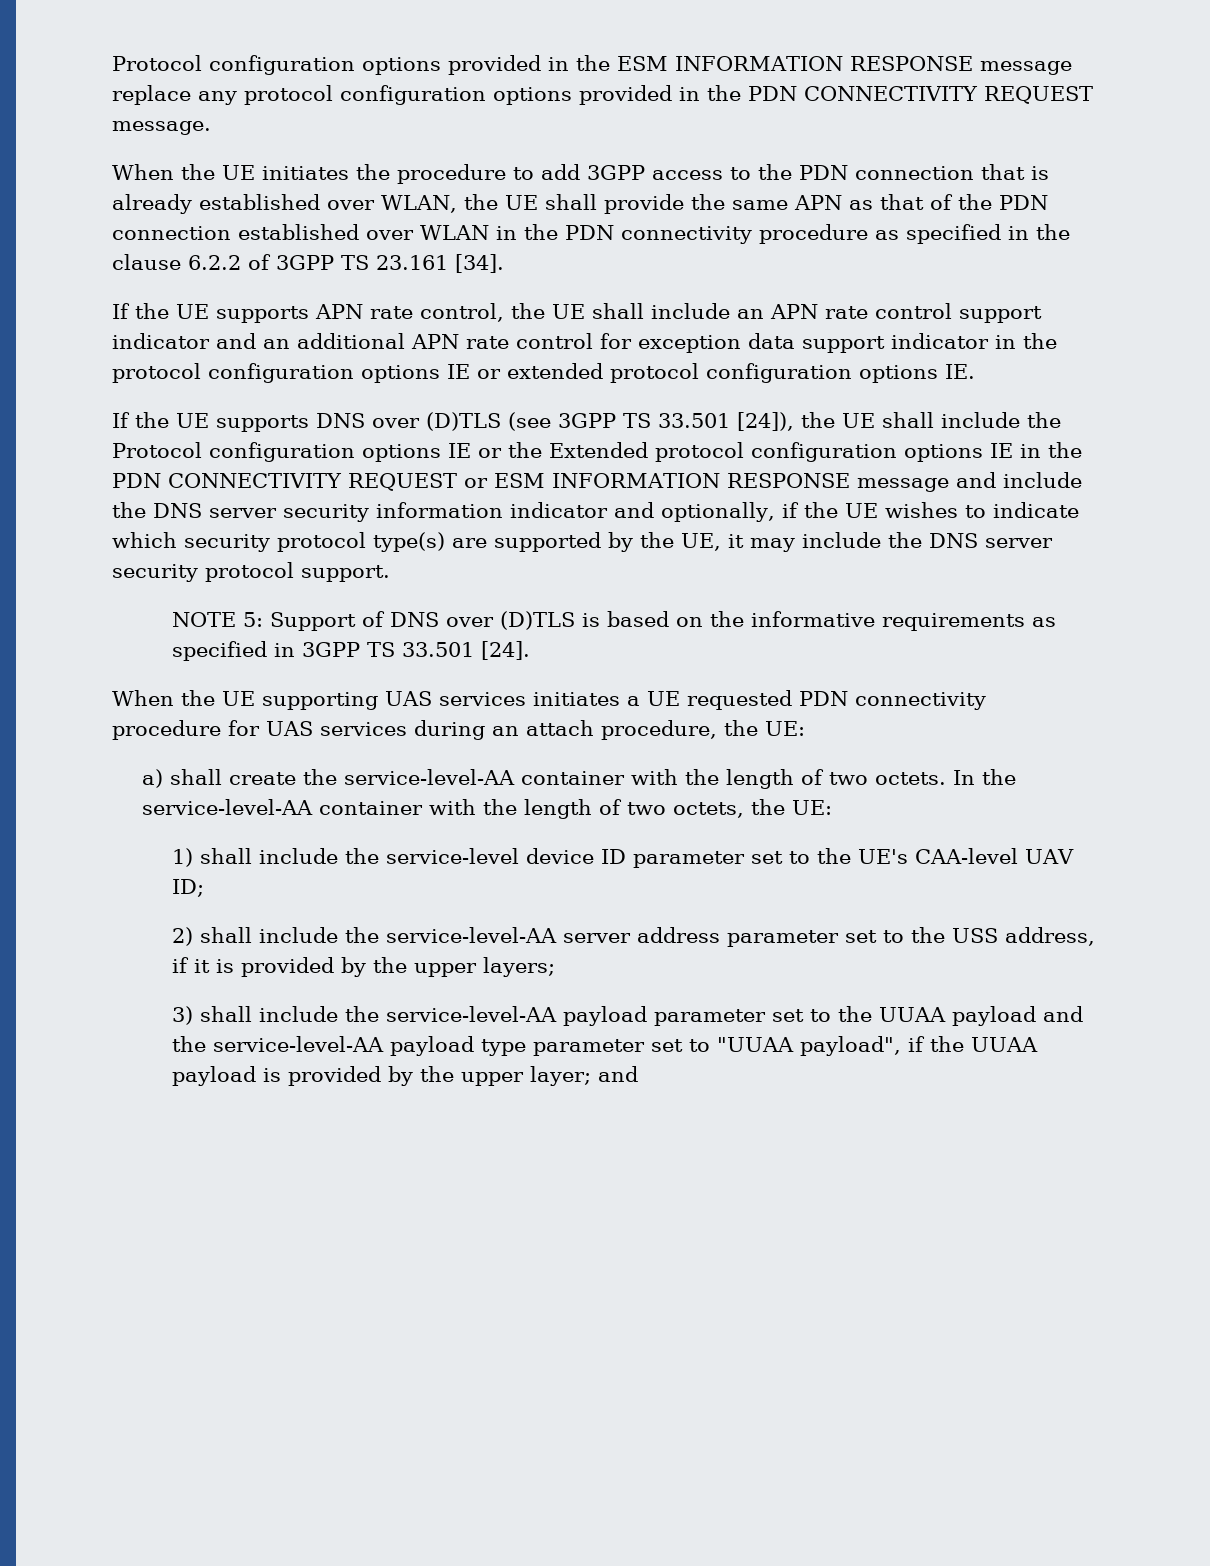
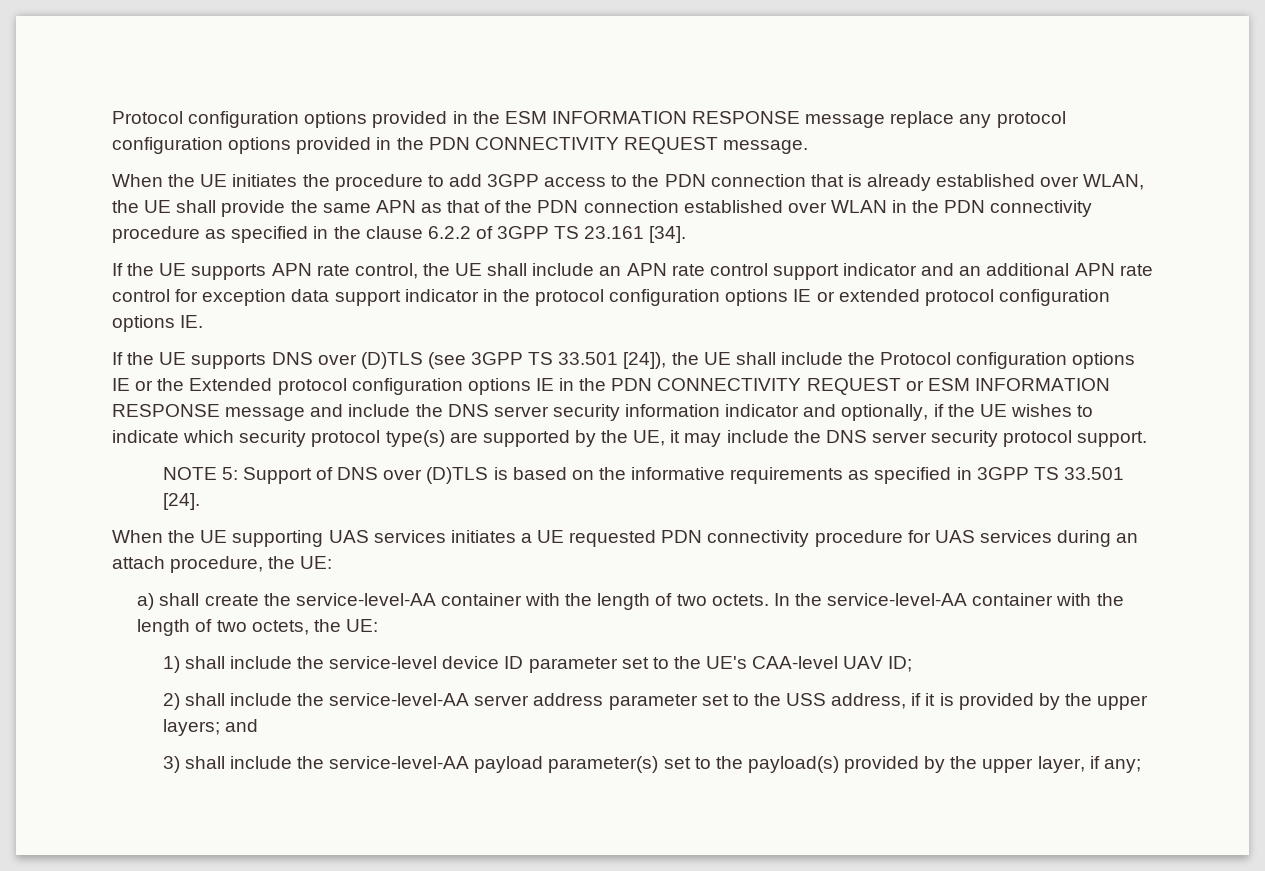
- 2) shall include the service-level-AA server address parameter set to the USS address, if it is provided by the upper layers;
+ 2) shall include the service-level-AA server address parameter set to the USS address, if it is provided by the upper layers; and
- 3) shall include the service-level-AA payload parameter set to the UUAA payload and the service-level-AA payload type parameter set to "UUAA payload", if the UUAA payload is provided by the upper layer; and
+ 3) shall include the service-level-AA payload parameter(s) set to the payload(s) provided by the upper layer, if any;

